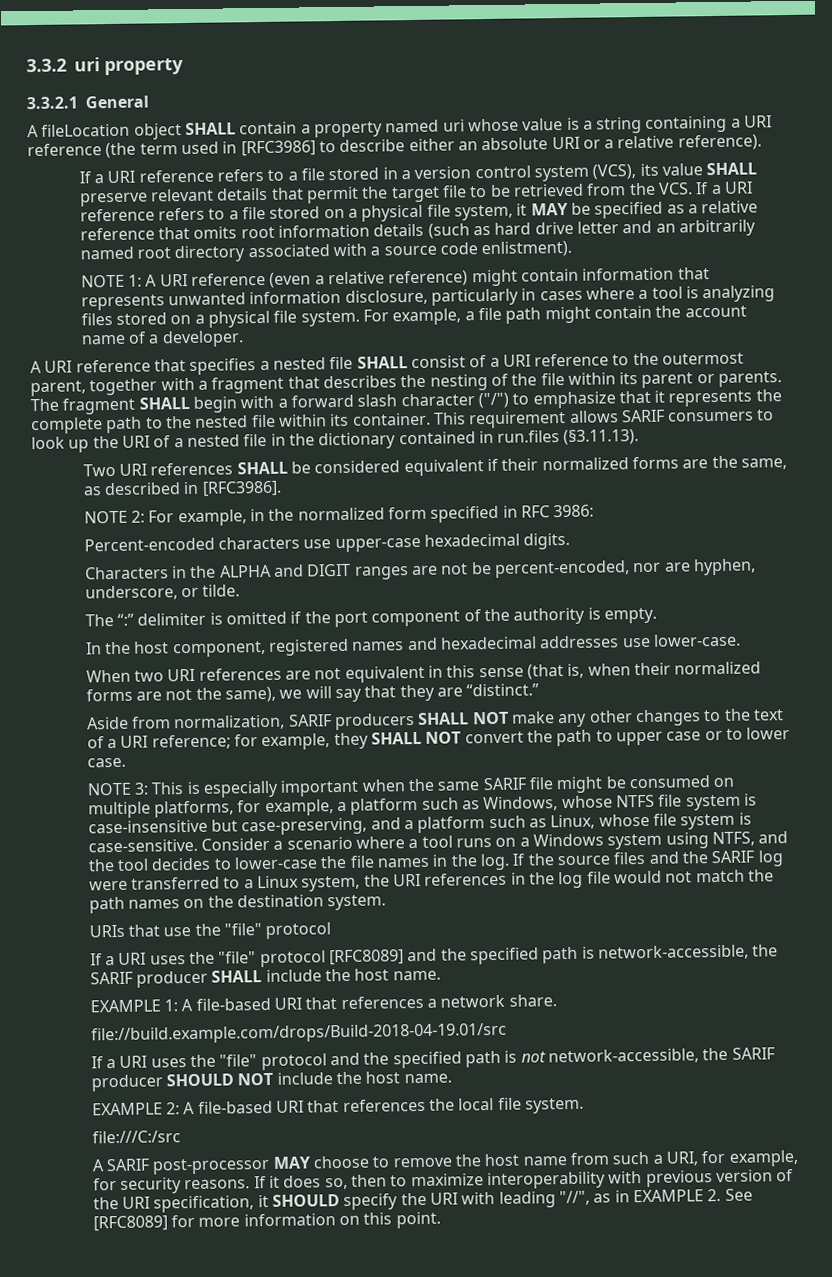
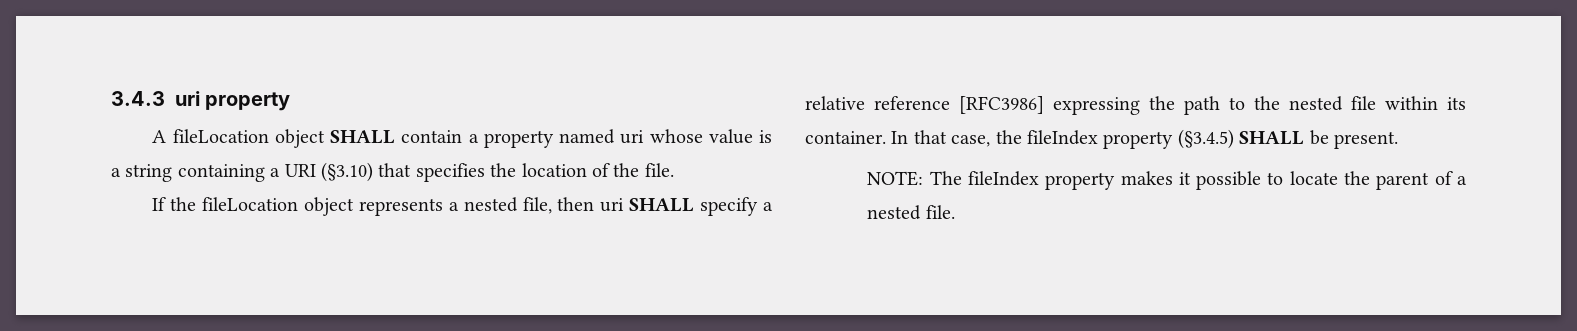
- 3.3.2 uri property
+ 3.4.3 uri property
- 3.3.2.1 General
- A fileLocation object SHALL contain a property named uri whose value is a string containing a URI reference (the term used in [RFC3986] to describe either an absolute URI or a relative reference).
- If a URI reference refers to a file stored in a version control system (VCS), its value SHALL preserve relevant details that permit the target file to be retrieved from the VCS. If a URI reference refers to a file stored on a physical file system, it MAY be specified as a relative reference that omits root information details (such as hard drive letter and an arbitrarily named root directory associated with a source code enlistment).
- NOTE 1: A URI reference (even a relative reference) might contain information that represents unwanted information disclosure, particularly in cases where a tool is analyzing files stored on a physical file system. For example, a file path might contain the account name of a developer.
- A URI reference that specifies a nested file SHALL consist of a URI reference to the outermost parent, together with a fragment that describes the nesting of the file within its parent or parents. The fragment SHALL begin with a forward slash character ("/") to emphasize that it represents the complete path to the nested file within its container.
+ A fileLocation object SHALL contain a property named uri whose value is a string containing a URI (§3.10) that specifies the location of the file.
+ If the fileLocation object represents a nested file, then uri SHALL specify a relative reference [RFC3986] expressing the path to the nested file within its container.
- This requirement allows SARIF consumers to look up the URI of a nested file in the dictionary contained in run.files (§3.11.13).
- Two URI references SHALL be considered equivalent if their normalized forms are the same, as described in [RFC3986].
- NOTE 2: For example, in the normalized form specified in RFC 3986:
- Percent-encoded characters use upper-case hexadecimal digits.
- Characters in the ALPHA and DIGIT ranges are not be percent-encoded, nor are hyphen, underscore, or tilde.
- The “:” delimiter is omitted if the port component of the authority is empty.
- In the host component, registered names and hexadecimal addresses use lower-case.
- When two URI references are not equivalent in this sense (that is, when their normalized forms are not the same), we will say that they are “distinct.”
- Aside from normalization, SARIF producers SHALL NOT make any other changes to the text of a URI reference; for example, they SHALL NOT convert the path to upper case or to lower case.
- NOTE 3: This is especially important when the same SARIF file might be consumed on multiple platforms, for example, a platform such as Windows, whose NTFS file system is case-insensitive but case-preserving, and a platform such as Linux, whose file system is case-sensitive. Consider a scenario where a tool runs on a Windows system using NTFS, and the tool decides to lower-case the file names in the log. If the source files and the SARIF log were transferred to a Linux system, the URI references in the log file would not match the path names on the destination system.
- URIs that use the "file" protocol
- If a URI uses the "file" protocol [RFC8089] and the specified path is network-accessible, the SARIF producer SHALL include the host name.
- EXAMPLE 1: A file-based URI that references a network share.
- file://build.example.com/drops/Build-2018-04-19.01/src
- If a URI uses the "file" protocol and the specified path is not network-accessible, the SARIF producer SHOULD NOT include the host name.
- EXAMPLE 2: A file-based URI that references the local file system.
- file:///C:/src
- A SARIF post-processor MAY choose to remove the host name from such a URI, for example, for security reasons. If it does so, then to maximize interoperability with previous version of the URI specification, it SHOULD specify the URI with leading "//", as in EXAMPLE 2. See [RFC8089] for more information on this point.
+ In that case, the fileIndex property (§3.4.5) SHALL be present.
+ NOTE: The fileIndex property makes it possible to locate the parent of a nested file.

